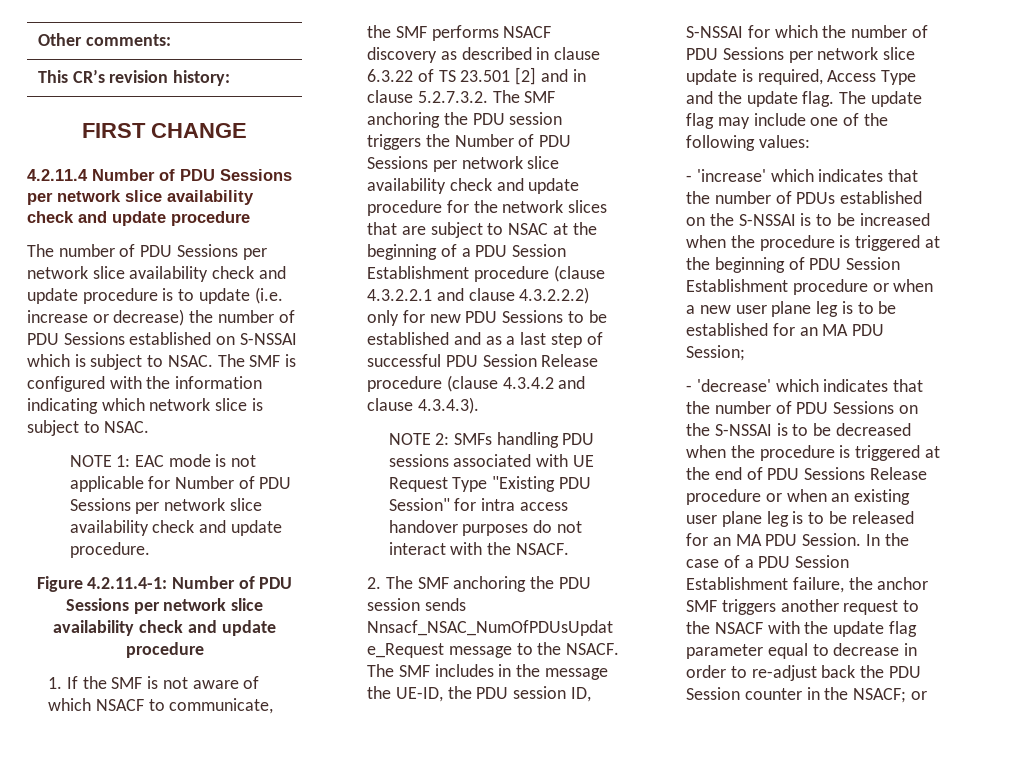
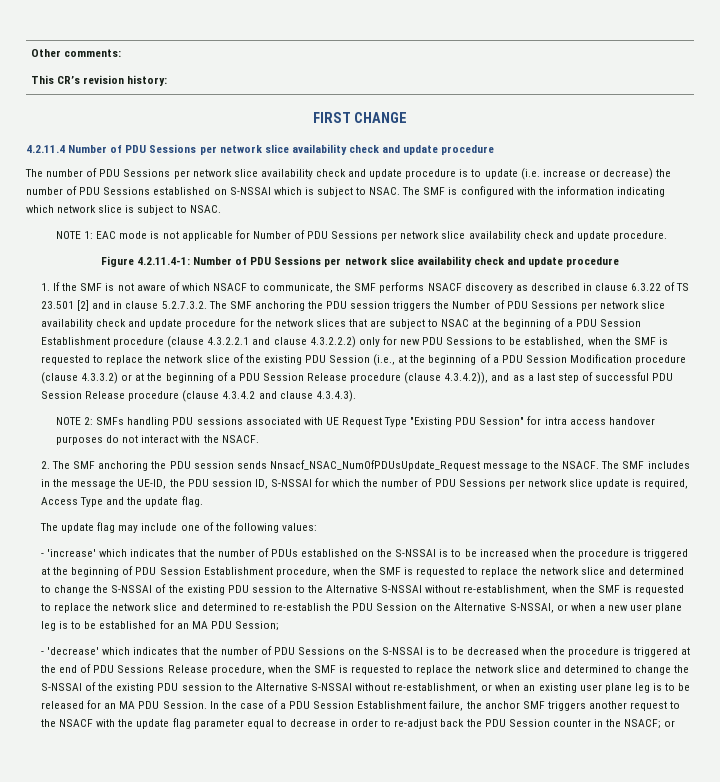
- 1. If the SMF is not aware of which NSACF to communicate, the SMF performs NSACF discovery as described in clause 6.3.22 of TS 23.501 [2] and in clause 5.2.7.3.2. The SMF anchoring the PDU session triggers the Number of PDU Sessions per network slice availability check and update procedure for the network slices that are subject to NSAC at the beginning of a PDU Session Establishment procedure (clause 4.3.2.2.1 and clause 4.3.2.2.2) only for new PDU Sessions to be established and as a last step of successful PDU Session Release procedure (clause 4.3.4.2 and clause 4.3.4.3).
+ 1. If the SMF is not aware of which NSACF to communicate, the SMF performs NSACF discovery as described in clause 6.3.22 of TS 23.501 [2] and in clause 5.2.7.3.2. The SMF anchoring the PDU session triggers the Number of PDU Sessions per network slice availability check and update procedure for the network slices that are subject to NSAC at the beginning of a PDU Session Establishment procedure (clause 4.3.2.2.1 and clause 4.3.2.2.2) only for new PDU Sessions to be established, when the SMF is requested to replace the network slice of the existing PDU Session (i.e., at the beginning of a PDU Session Modification procedure (clause 4.3.3.2) or at the beginning of a PDU Session Release procedure (clause 4.3.4.2)), and as a last step of successful PDU Session Release procedure (clause 4.3.4.2 and clause 4.3.4.3).
- The SMF includes in the message the UE-ID, the PDU session ID, S-NSSAI for which the number of PDU Sessions per network slice update is required, Access Type and the update flag. The update flag may include one of the following values:
+ The SMF includes in the message the UE-ID, the PDU session ID, S-NSSAI for which the number of PDU Sessions per network slice update is required, Access Type and the update flag.
+ The update flag may include one of the following values:
- - 'increase' which indicates that the number of PDUs established on the S-NSSAI is to be increased when the procedure is triggered at the beginning of PDU Session Establishment procedure or when a new user plane leg is to be established for an MA PDU Session;
+ - 'increase' which indicates that the number of PDUs established on the S-NSSAI is to be increased when the procedure is triggered at the beginning of PDU Session Establishment procedure, when the SMF is requested to replace the network slice and determined to change the S-NSSAI of the existing PDU session to the Alternative S-NSSAI without re-establishment, when the SMF is requested to replace the network slice and determined to re-establish the PDU Session on the Alternative S-NSSAI, or when a new user plane leg is to be established for an MA PDU Session;
- - 'decrease' which indicates that the number of PDU Sessions on the S-NSSAI is to be decreased when the procedure is triggered at the end of PDU Sessions Release procedure or when an existing user plane leg is to be released for an MA PDU Session.
+ - 'decrease' which indicates that the number of PDU Sessions on the S-NSSAI is to be decreased when the procedure is triggered at the end of PDU Sessions Release procedure, when the SMF is requested to replace the network slice and determined to change the S-NSSAI of the existing PDU session to the Alternative S-NSSAI without re-establishment, or when an existing user plane leg is to be released for an MA PDU Session.

